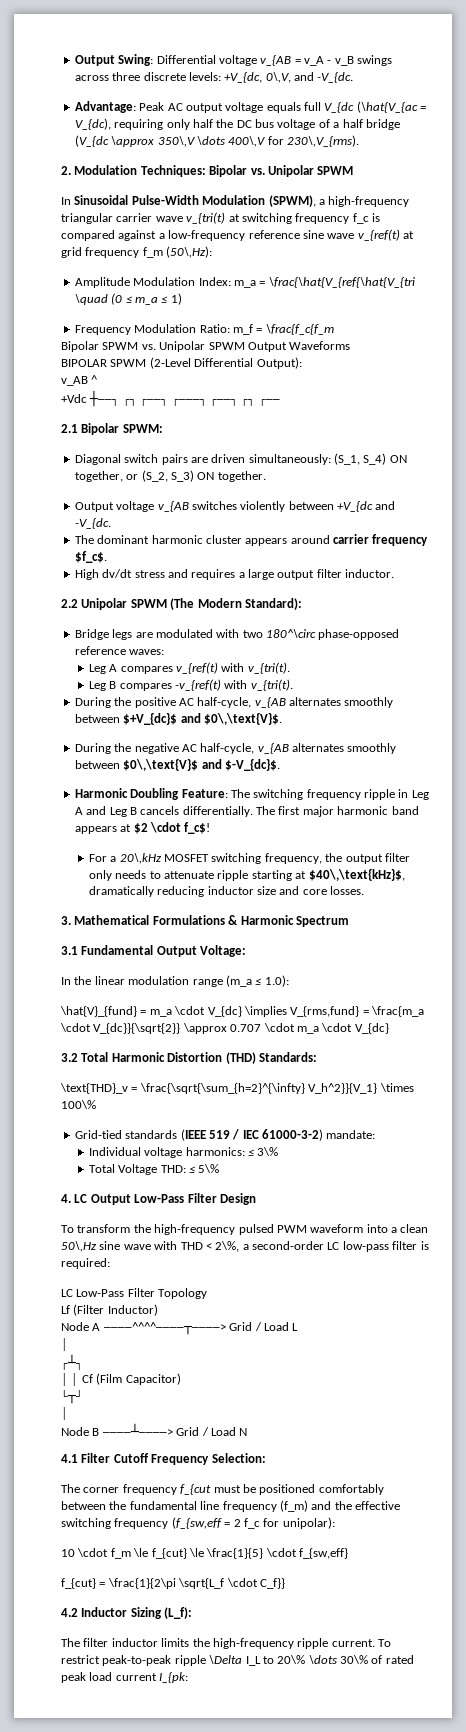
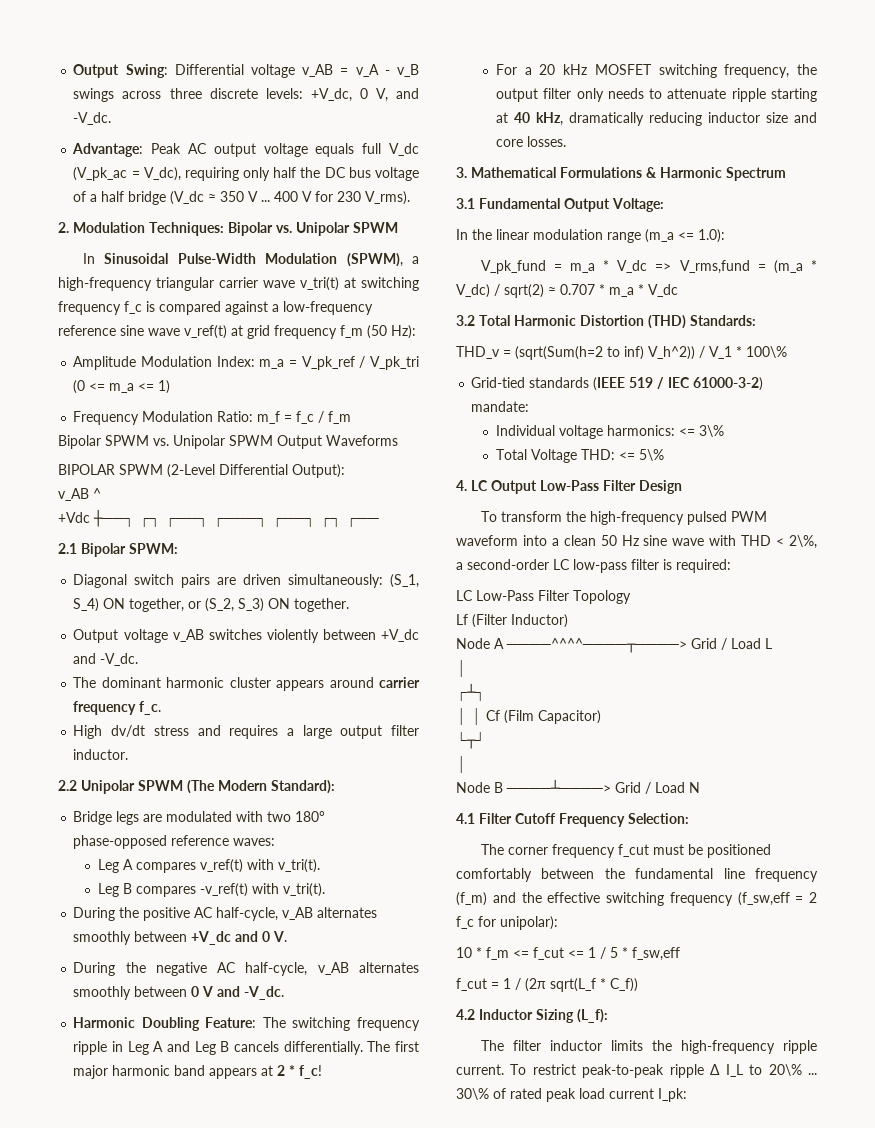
- Output Swing: Differential voltage v_{AB = v_A - v_B swings across three discrete levels: +V_{dc, 0\,V, and -V_{dc.
+ Output Swing: Differential voltage v_AB = v_A - v_B swings across three discrete levels: +V_dc, 0 V, and -V_dc.
- Advantage: Peak AC output voltage equals full V_{dc (\hat{V_{ac = V_{dc), requiring only half the DC bus voltage of a half bridge (V_{dc \approx 350\,V \dots 400\,V for 230\,V_{rms).
+ Advantage: Peak AC output voltage equals full V_dc (V_pk_ac = V_dc), requiring only half the DC bus voltage of a half bridge (V_dc ≈ 350 V ... 400 V for 230 V_rms).
- In Sinusoidal Pulse-Width Modulation (SPWM), a high-frequency triangular carrier wave v_{tri(t) at switching frequency f_c is compared against a low-frequency reference sine wave v_{ref(t) at grid frequency f_m (50\,Hz):
+ In Sinusoidal Pulse-Width Modulation (SPWM), a high-frequency triangular carrier wave v_tri(t) at switching frequency f_c is compared against a low-frequency reference sine wave v_ref(t) at grid frequency f_m (50 Hz):
- Amplitude Modulation Index: m_a = \frac{\hat{V_{ref{\hat{V_{tri \quad (0 ≤ m_a ≤ 1)
+ Amplitude Modulation Index: m_a = V_pk_ref / V_pk_tri (0 <= m_a <= 1)
- Frequency Modulation Ratio: m_f = \frac{f_c{f_m
+ Frequency Modulation Ratio: m_f = f_c / f_m
- Output voltage v_{AB switches violently between +V_{dc and -V_{dc.
+ Output voltage v_AB switches violently between +V_dc and -V_dc.
- The dominant harmonic cluster appears around carrier frequency $f_c$.
+ The dominant harmonic cluster appears around carrier frequency f_c.
- Bridge legs are modulated with two 180^\circ phase-opposed reference waves:
+ Bridge legs are modulated with two 180° phase-opposed reference waves:
- Leg A compares v_{ref(t) with v_{tri(t).
+ Leg A compares v_ref(t) with v_tri(t).
- Leg B compares -v_{ref(t) with v_{tri(t).
+ Leg B compares -v_ref(t) with v_tri(t).
- During the positive AC half-cycle, v_{AB alternates smoothly between $+V_{dc}$ and $0\,\text{V}$.
+ During the positive AC half-cycle, v_AB alternates smoothly between +V_dc and 0 V.
- During the negative AC half-cycle, v_{AB alternates smoothly between $0\,\text{V}$ and $-V_{dc}$.
+ During the negative AC half-cycle, v_AB alternates smoothly between 0 V and -V_dc.
- The first major harmonic band appears at $2 \cdot f_c$!
+ The first major harmonic band appears at 2 * f_c!
- For a 20\,kHz MOSFET switching frequency, the output filter only needs to attenuate ripple starting at $40\,\text{kHz}$, dramatically reducing inductor size and core losses.
+ For a 20 kHz MOSFET switching frequency, the output filter only needs to attenuate ripple starting at 40 kHz, dramatically reducing inductor size and core losses.
- In the linear modulation range (m_a ≤ 1.0):
+ In the linear modulation range (m_a <= 1.0):
- \hat{V}_{fund} = m_a \cdot V_{dc} \implies V_{rms,fund} = \frac{m_a \cdot V_{dc}}{\sqrt{2}} \approx 0.707 \cdot m_a \cdot V_{dc}
+ V_pk_fund = m_a * V_dc => V_rms,fund = (m_a * V_dc) / sqrt(2) ≈ 0.707 * m_a * V_dc
- \text{THD}_v = \frac{\sqrt{\sum_{h=2}^{\infty} V_h^2}}{V_1} \times 100\%
+ THD_v = (sqrt(Sum(h=2 to inf) V_h^2)) / V_1 * 100\%
- Individual voltage harmonics: ≤ 3\%
+ Individual voltage harmonics: <= 3\%
- Total Voltage THD: ≤ 5\%
+ Total Voltage THD: <= 5\%
- To transform the high-frequency pulsed PWM waveform into a clean 50\,Hz sine wave with THD < 2\%, a second-order LC low-pass filter is required:
+ To transform the high-frequency pulsed PWM waveform into a clean 50 Hz sine wave with THD < 2\%, a second-order LC low-pass filter is required:
- The corner frequency f_{cut must be positioned comfortably between the fundamental line frequency (f_m) and the effective switching frequency (f_{sw,eff = 2 f_c for unipolar):
+ The corner frequency f_cut must be positioned comfortably between the fundamental line frequency (f_m) and the effective switching frequency (f_sw,eff = 2 f_c for unipolar):
- 10 \cdot f_m \le f_{cut} \le \frac{1}{5} \cdot f_{sw,eff}
- f_{cut} = \frac{1}{2\pi \sqrt{L_f \cdot C_f}}
+ 10 * f_m <= f_cut <= 1 / 5 * f_sw,eff
+ f_cut = 1 / (2π sqrt(L_f * C_f))
- To restrict peak-to-peak ripple \Delta I_L to 20\% \dots 30\% of rated peak load current I_{pk:
+ To restrict peak-to-peak ripple Δ I_L to 20\% ... 30\% of rated peak load current I_pk:

